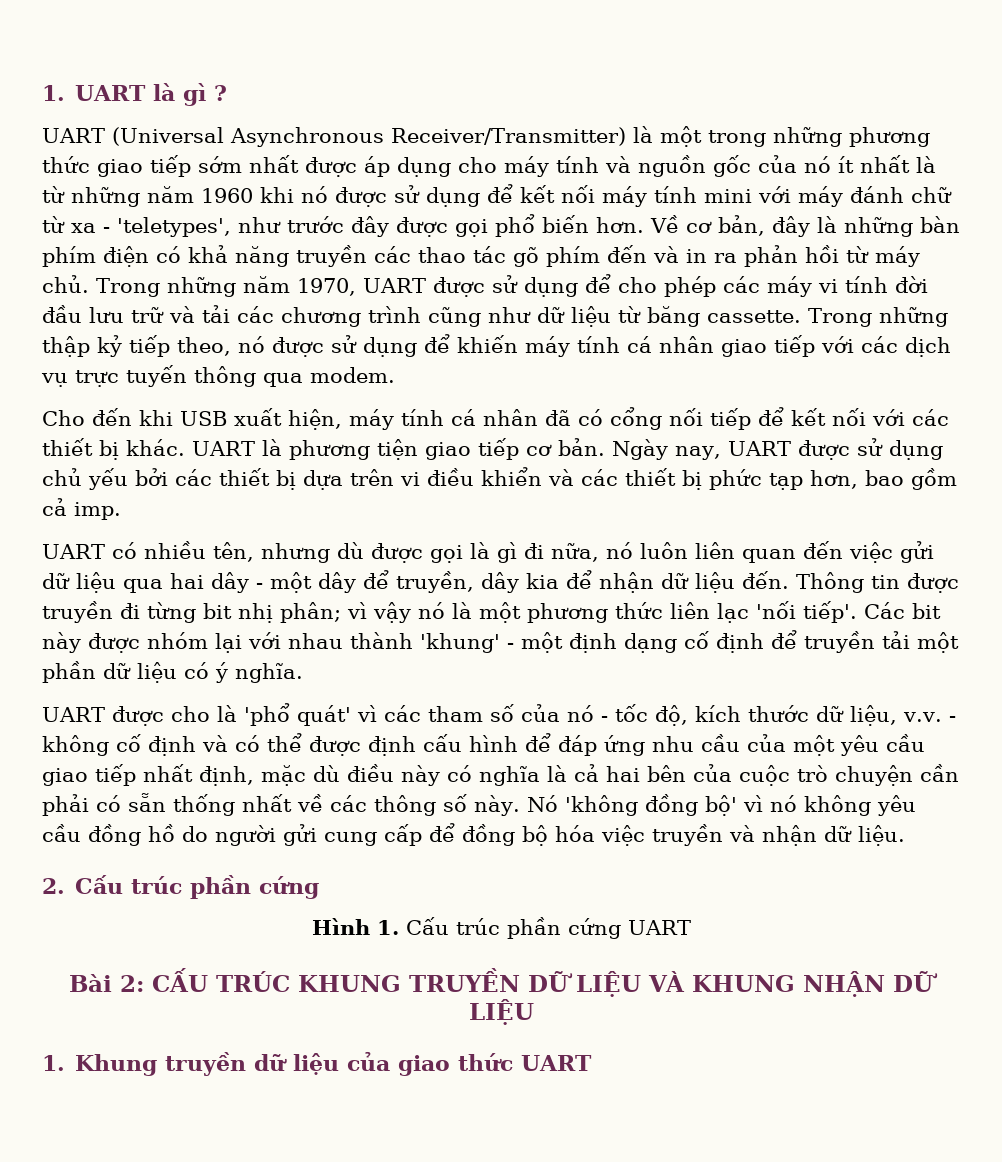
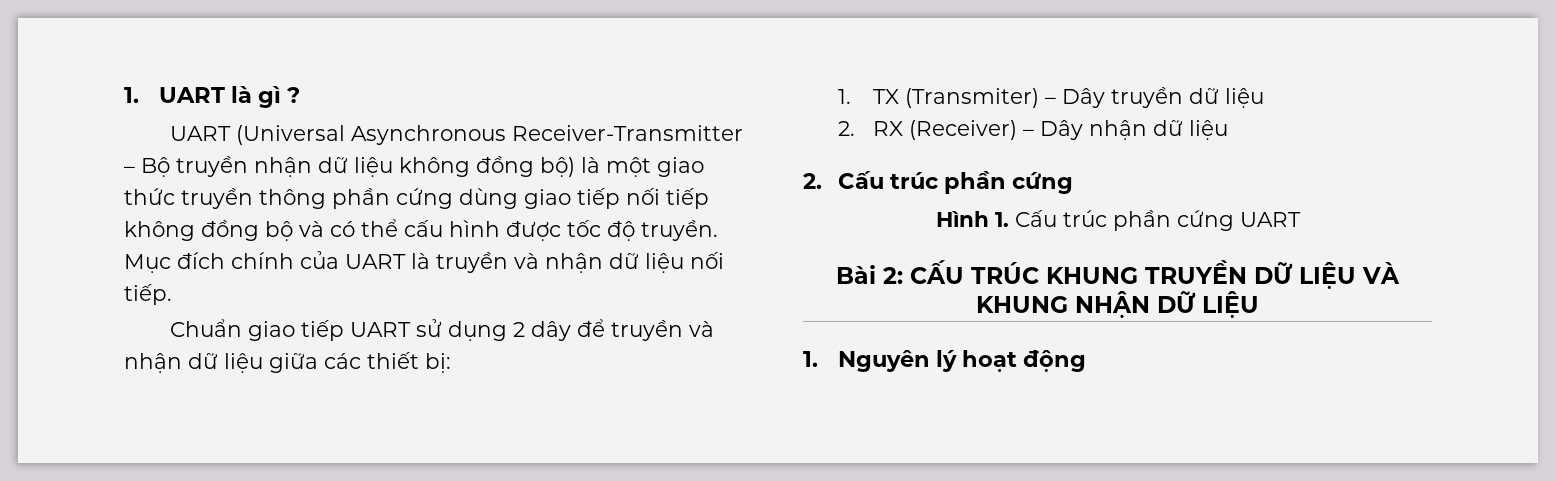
- UART (Universal Asynchronous Receiver/Transmitter) là một trong những phương thức giao tiếp sớm nhất được áp dụng cho máy tính và nguồn gốc của nó ít nhất là từ những năm 1960 khi nó được sử dụng để kết nối máy tính mini với máy đánh chữ từ xa - 'teletypes', như trước đây được gọi phổ biến hơn. Về cơ bản, đây là những bàn phím điện có khả năng truyền các thao tác gõ phím đến và in ra phản hồi từ máy chủ. Trong những năm 1970, UART được sử dụng để cho phép các máy vi tính đời đầu lưu trữ và tải các chương trình cũng như dữ liệu từ băng cassette. Trong những thập kỷ tiếp theo, nó được sử dụng để khiến máy tính cá nhân giao tiếp với các dịch vụ trực tuyến thông qua modem.
- Cho đến khi USB xuất hiện, máy tính cá nhân đã có cổng nối tiếp để kết nối với các thiết bị khác. UART là phương tiện giao tiếp cơ bản. Ngày nay, UART được sử dụng chủ yếu bởi các thiết bị dựa trên vi điều khiển và các thiết bị phức tạp hơn, bao gồm cả imp.
- UART có nhiều tên, nhưng dù được gọi là gì đi nữa, nó luôn liên quan đến việc gửi dữ liệu qua hai dây - một dây để truyền, dây kia để nhận dữ liệu đến. Thông tin được truyền đi từng bit nhị phân; vì vậy nó là một phương thức liên lạc 'nối tiếp'. Các bit này được nhóm lại với nhau thành 'khung' - một định dạng cố định để truyền tải một phần dữ liệu có ý nghĩa.
- UART được cho là 'phổ quát' vì các tham số của nó - tốc độ, kích thước dữ liệu, v.v. - không cố định và có thể được định cấu hình để đáp ứng nhu cầu của một yêu cầu giao tiếp nhất định, mặc dù điều này có nghĩa là cả hai bên của cuộc trò chuyện cần phải có sẵn thống nhất về các thông số này. Nó 'không đồng bộ' vì nó không yêu cầu đồng hồ do người gửi cung cấp để đồng bộ hóa việc truyền và nhận dữ liệu.
+ UART (Universal Asynchronous Receiver-Transmitter – Bộ truyền nhận dữ liệu không đồng bộ) là một giao thức truyền thông phần cứng dùng giao tiếp nối tiếp không đồng bộ và có thể cấu hình được tốc độ truyền. Mục đích chính của UART là truyền và nhận dữ liệu nối tiếp.
+ Chuẩn giao tiếp UART sử dụng 2 dây để truyền và nhận dữ liệu giữa các thiết bị:
+ 1. TX (Transmiter) – Dây truyền dữ liệu
+ 2. RX (Receiver) – Dây nhận dữ liệu
- 1. Khung truyền dữ liệu của giao thức UART
+ 1. Nguyên lý hoạt động

